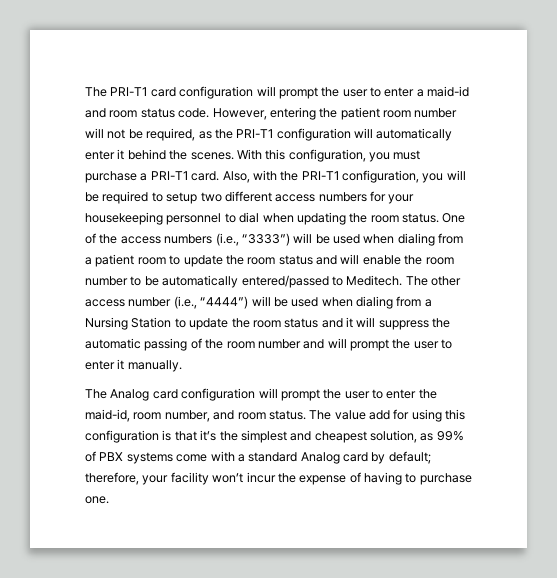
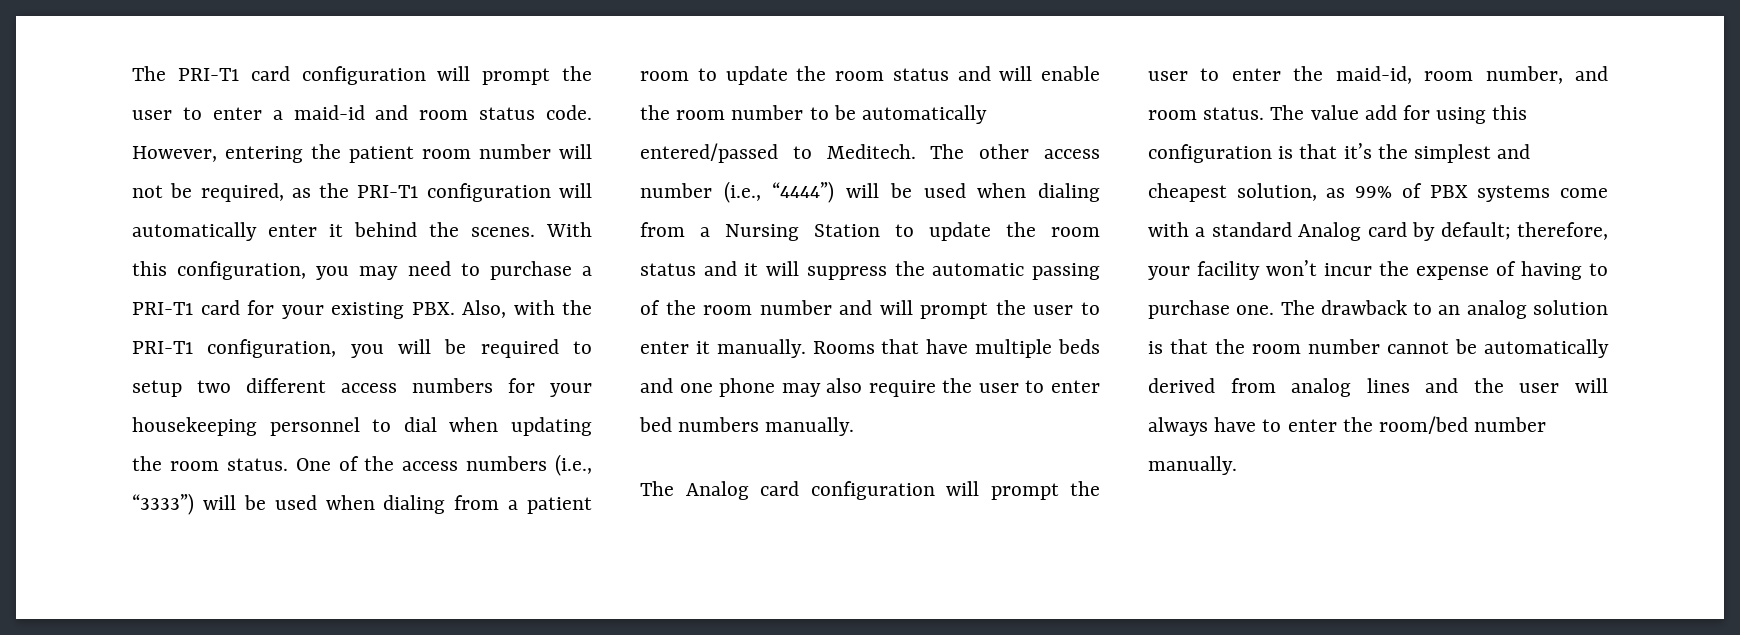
- With this configuration, you must purchase a PRI-T1 card. Also, with the PRI-T1 configuration, you will be required to setup two different access numbers for your housekeeping personnel to dial when updating the room status.
+ With this configuration, you may need to purchase a PRI-T1 card for your existing PBX. Also, with the PRI-T1 configuration, you will be required to setup two different access numbers for your housekeeping personnel to dial when updating the room status.
+ Rooms that have multiple beds and one phone may also require the user to enter bed numbers manually.
+ The drawback to an analog solution is that the room number cannot be automatically derived from analog lines and the user will always have to enter the room/bed number manually.

